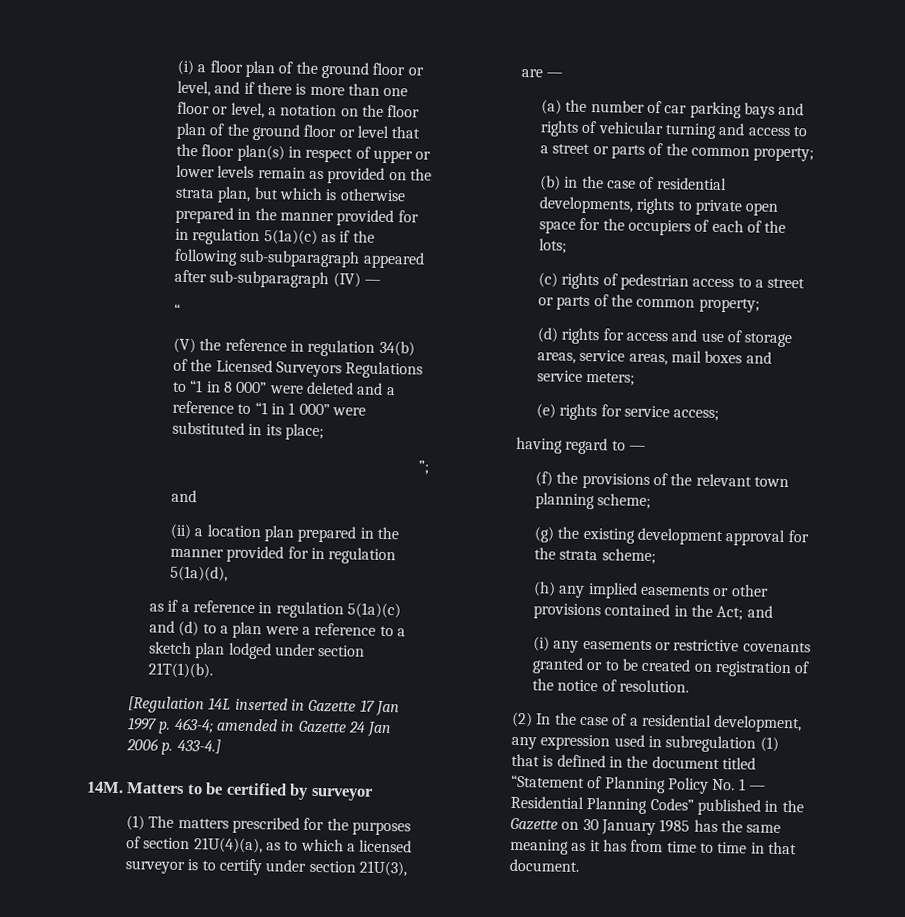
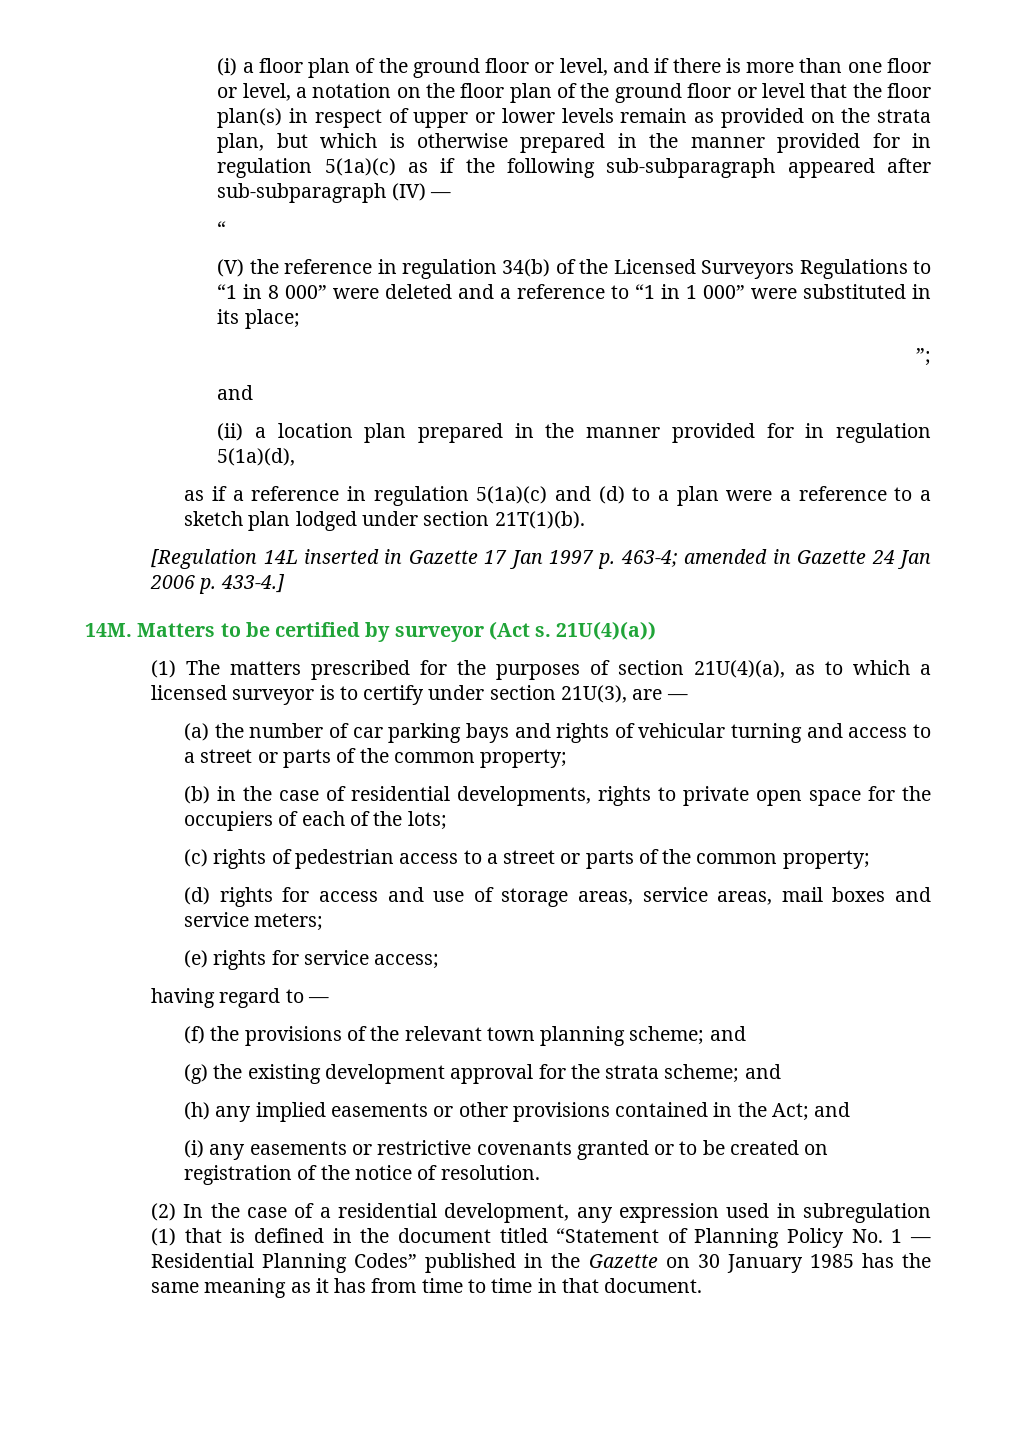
- Matters to be certified by surveyor
+ Matters to be certified by surveyor (Act s. 21U(4)(a))
- (f) the provisions of the relevant town planning scheme;
+ (f) the provisions of the relevant town planning scheme; and
- (g) the existing development approval for the strata scheme;
+ (g) the existing development approval for the strata scheme; and

